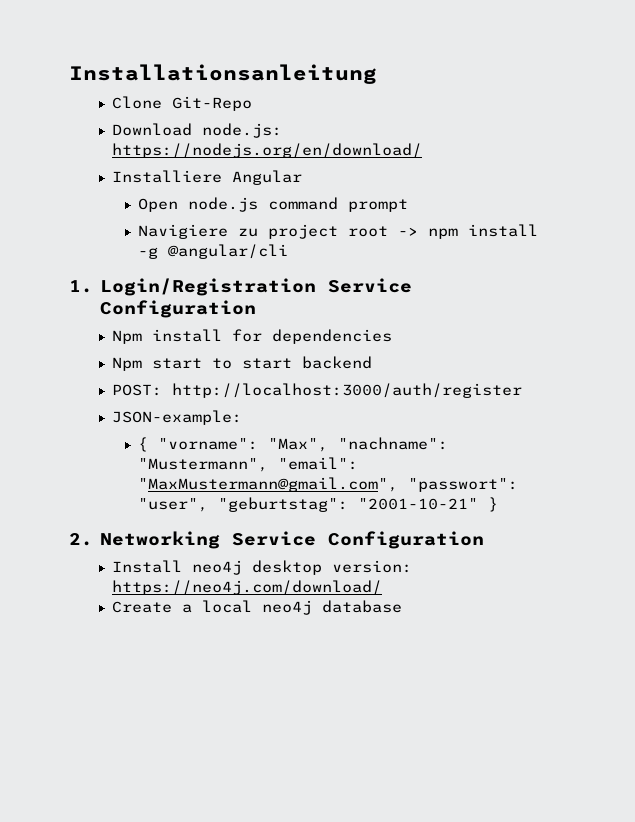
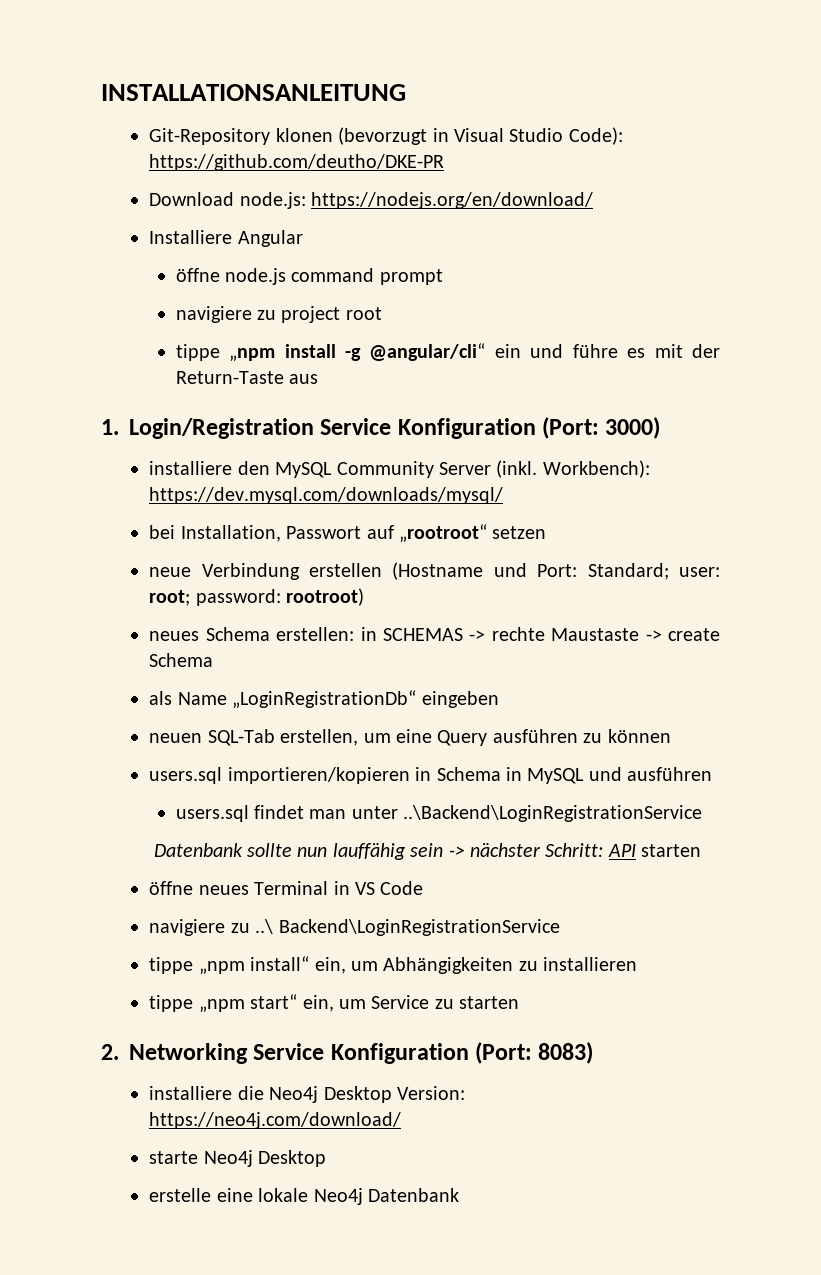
- Installationsanleitung
- Clone Git-Repo
+ INSTALLATIONSANLEITUNG
+ Git-Repository klonen (bevorzugt in Visual Studio Code): https://github.com/deutho/DKE-PR
- Open node.js command prompt
+ öffne node.js command prompt
- Navigiere zu project root -> npm install -g @angular/cli
- 1. Login/Registration Service Configuration
- Npm install for dependencies
- Npm start to start backend
- POST: http://localhost:3000/auth/register
- JSON-example:
- { "vorname": "Max", "nachname": "Mustermann", "email": "MaxMustermann@gmail.com", "passwort": "user", "geburtstag": "2001-10-21" }
- 2. Networking Service Configuration
- Install neo4j desktop version: https://neo4j.com/download/
- Create a local neo4j database
+ navigiere zu project root
+ tippe „npm install -g @angular/cli“ ein und führe es mit der Return-Taste aus
+ 1. Login/Registration Service Konfiguration (Port: 3000)
+ installiere den MySQL Community Server (inkl. Workbench): https://dev.mysql.com/downloads/mysql/
+ bei Installation, Passwort auf „rootroot“ setzen
+ neue Verbindung erstellen (Hostname und Port: Standard; user: root; password: rootroot)
+ neues Schema erstellen: in SCHEMAS -> rechte Maustaste -> create Schema
+ als Name „LoginRegistrationDb“ eingeben
+ neuen SQL-Tab erstellen, um eine Query ausführen zu können
+ users.sql importieren/kopieren in Schema in MySQL und ausführen
+ users.sql findet man unter ..\Backend\LoginRegistrationService
+ Datenbank sollte nun lauffähig sein -> nächster Schritt: API starten
+ öffne neues Terminal in VS Code
+ navigiere zu ..\ Backend\LoginRegistrationService
+ tippe „npm install“ ein, um Abhängigkeiten zu installieren
+ tippe „npm start“ ein, um Service zu starten
+ 2. Networking Service Konfiguration (Port: 8083)
+ installiere die Neo4j Desktop Version: https://neo4j.com/download/
+ starte Neo4j Desktop
+ erstelle eine lokale Neo4j Datenbank

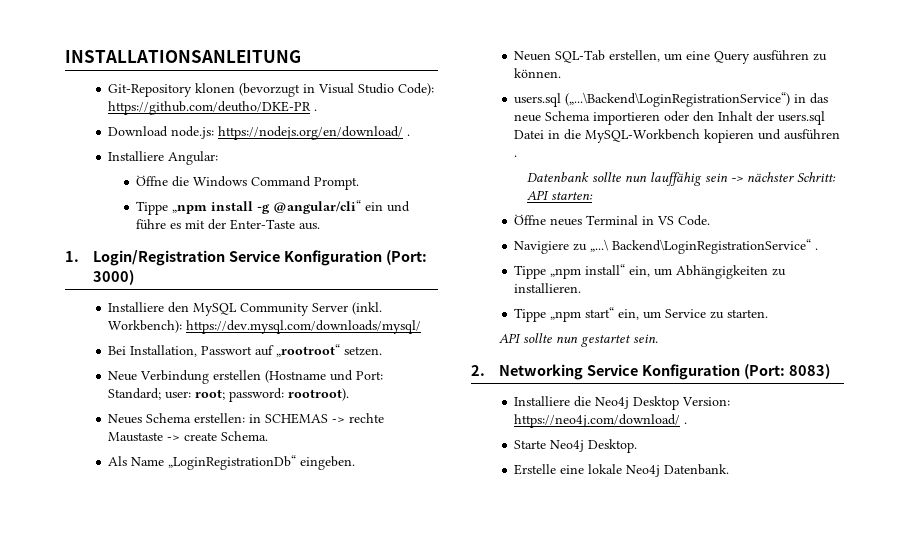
- Git-Repository klonen (bevorzugt in Visual Studio Code): https://github.com/deutho/DKE-PR
+ Git-Repository klonen (bevorzugt in Visual Studio Code): https://github.com/deutho/DKE-PR .
- Download node.js: https://nodejs.org/en/download/
- Installiere Angular
- öffne node.js command prompt
- navigiere zu project root
- tippe „npm install -g @angular/cli“ ein und führe es mit der Return-Taste aus
+ Download node.js: https://nodejs.org/en/download/ .
+ Installiere Angular:
+ Öffne die Windows Command Prompt.
+ Tippe „npm install -g @angular/cli“ ein und führe es mit der Enter-Taste aus.
- installiere den MySQL Community Server (inkl.
+ Installiere den MySQL Community Server (inkl.
- bei Installation, Passwort auf „rootroot“ setzen
- neue Verbindung erstellen (Hostname und Port: Standard; user: root; password: rootroot)
- neues Schema erstellen: in SCHEMAS -> rechte Maustaste -> create Schema
- als Name „LoginRegistrationDb“ eingeben
- neuen SQL-Tab erstellen, um eine Query ausführen zu können
- users.sql importieren/kopieren in Schema in MySQL und ausführen
- users.sql findet man unter ..\Backend\LoginRegistrationService
+ Bei Installation, Passwort auf „rootroot“ setzen.
+ Neue Verbindung erstellen (Hostname und Port: Standard; user: root; password: rootroot).
+ Neues Schema erstellen: in SCHEMAS -> rechte Maustaste -> create Schema.
+ Als Name „LoginRegistrationDb“ eingeben.
+ Neuen SQL-Tab erstellen, um eine Query ausführen zu können.
+ users.sql („...\Backend\LoginRegistrationService“) in das neue Schema importieren oder den Inhalt der users.sql Datei in die MySQL-Workbench kopieren und ausführen .
- Datenbank sollte nun lauffähig sein -> nächster Schritt: API starten
- öffne neues Terminal in VS Code
- navigiere zu ..\ Backend\LoginRegistrationService
- tippe „npm install“ ein, um Abhängigkeiten zu installieren
- tippe „npm start“ ein, um Service zu starten
+ Datenbank sollte nun lauffähig sein -> nächster Schritt: API starten:
+ Öffne neues Terminal in VS Code.
+ Navigiere zu „...\ Backend\LoginRegistrationService“ .
+ Tippe „npm install“ ein, um Abhängigkeiten zu installieren.
+ Tippe „npm start“ ein, um Service zu starten.
+ API sollte nun gestartet sein.
- installiere die Neo4j Desktop Version: https://neo4j.com/download/
- starte Neo4j Desktop
- erstelle eine lokale Neo4j Datenbank
+ Installiere die Neo4j Desktop Version: https://neo4j.com/download/ .
+ Starte Neo4j Desktop.
+ Erstelle eine lokale Neo4j Datenbank.

